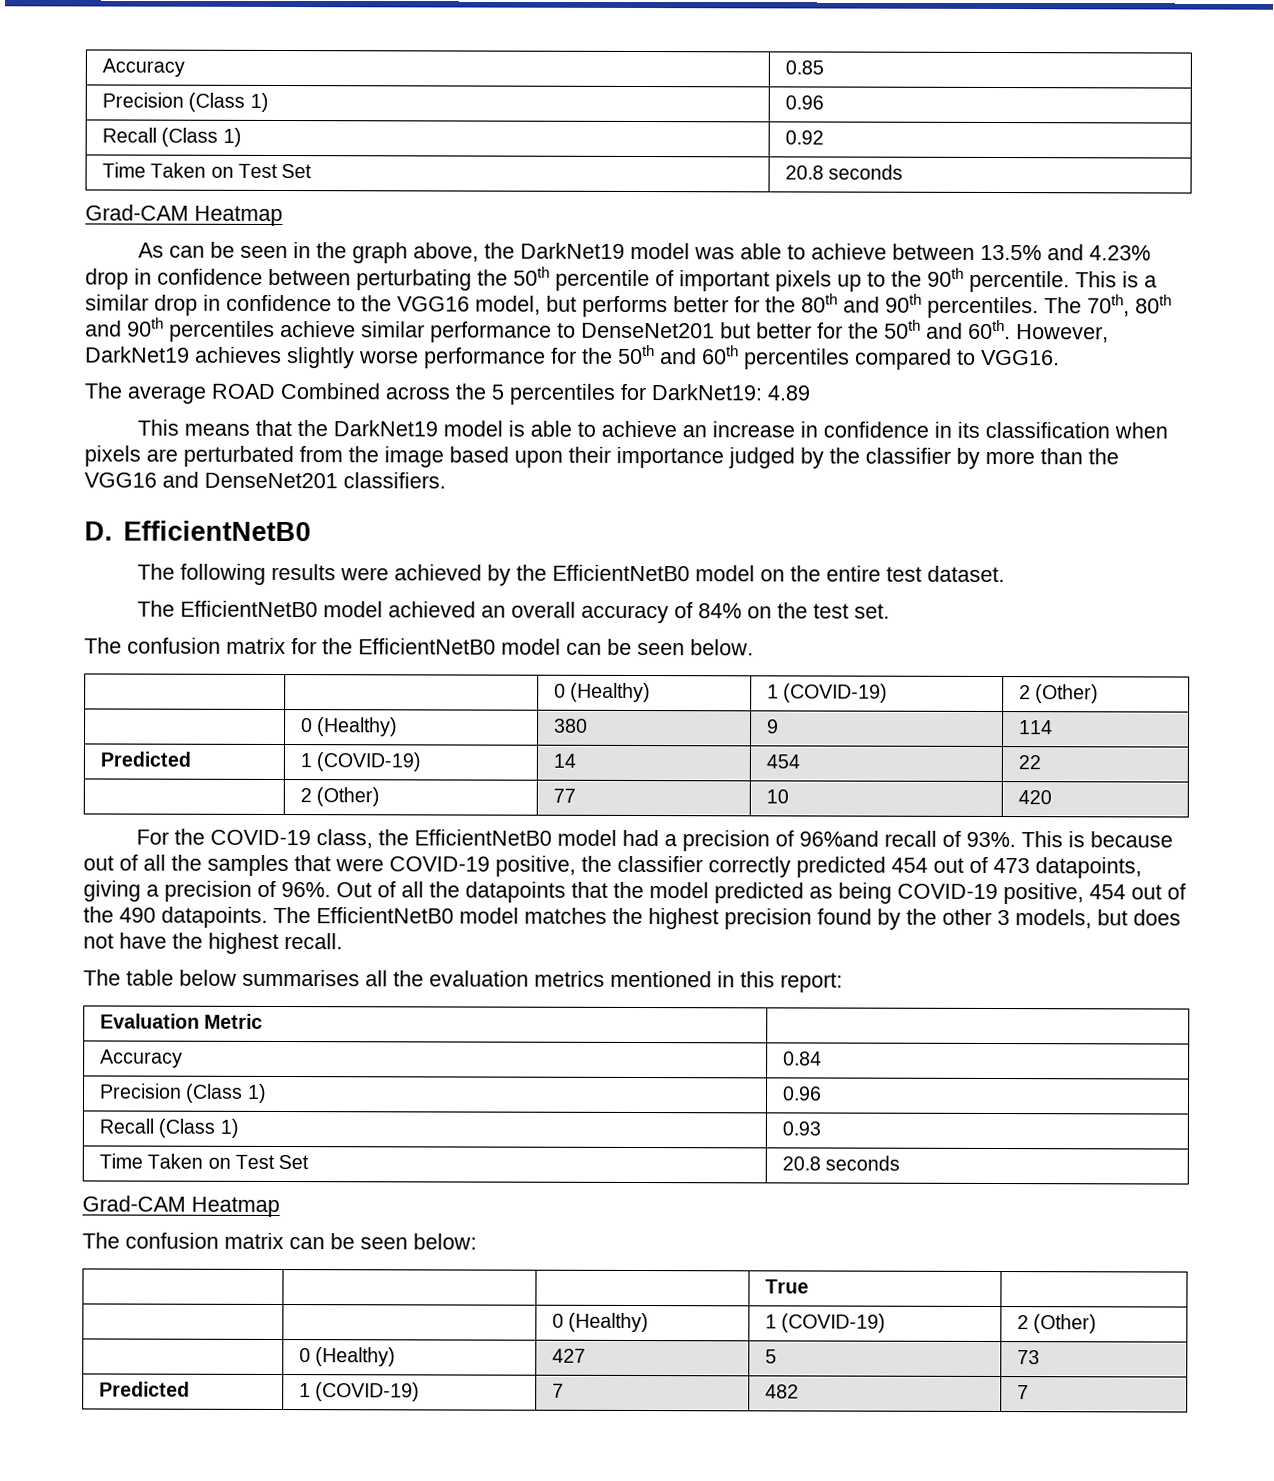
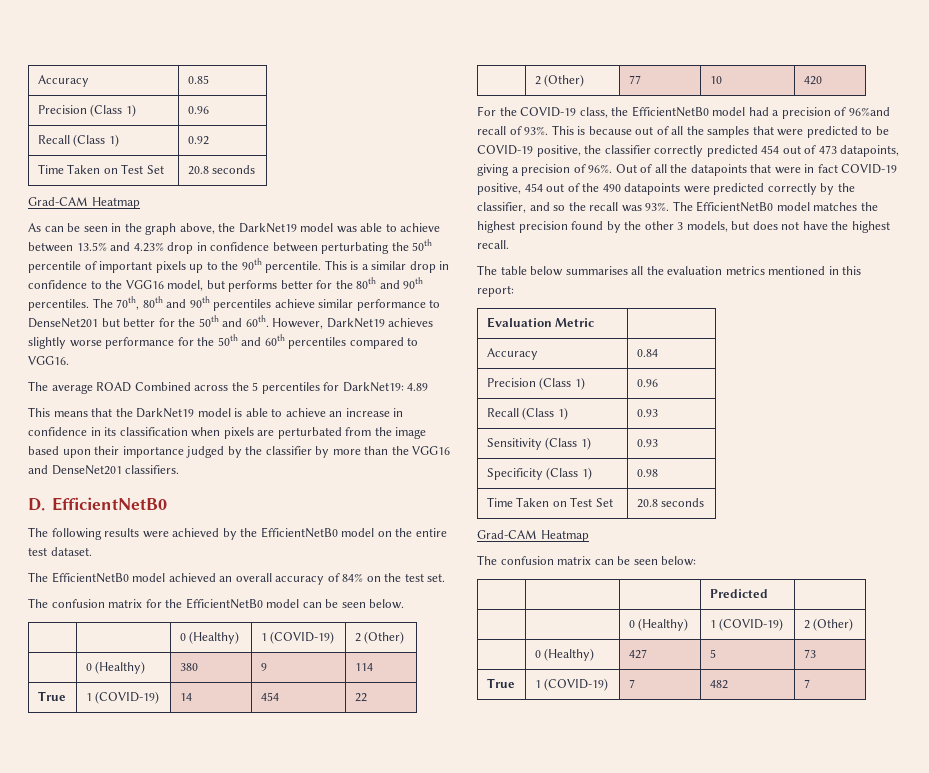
- Predicted | 1 (COVID-19) | 14 | 454 | 22
+ True | 1 (COVID-19) | 14 | 454 | 22
- This is because out of all the samples that were COVID-19 positive, the classifier correctly predicted 454 out of 473 datapoints, giving a precision of 96%.
+ This is because out of all the samples that were predicted to be COVID-19 positive, the classifier correctly predicted 454 out of 473 datapoints, giving a precision of 96%.
- Out of all the datapoints that the model predicted as being COVID-19 positive, 454 out of the 490 datapoints.
+ Out of all the datapoints that were in fact COVID-19 positive, 454 out of the 490 datapoints were predicted correctly by the classifier, and so the recall was 93%.
+ Sensitivity (Class 1) | 0.93
+ Specificity (Class 1) | 0.98
- | | | True |
+ | | | Predicted |
- Predicted | 1 (COVID-19) | 7 | 482 | 7
+ True | 1 (COVID-19) | 7 | 482 | 7

